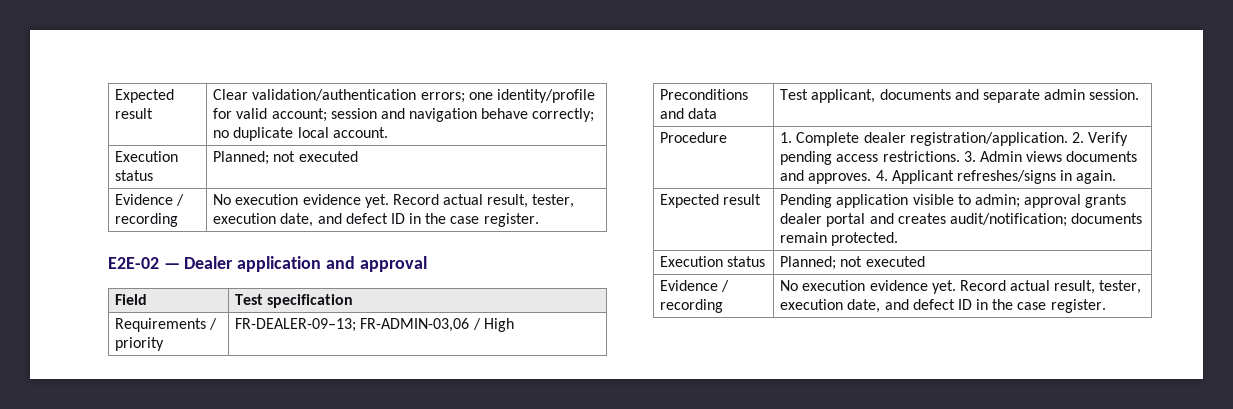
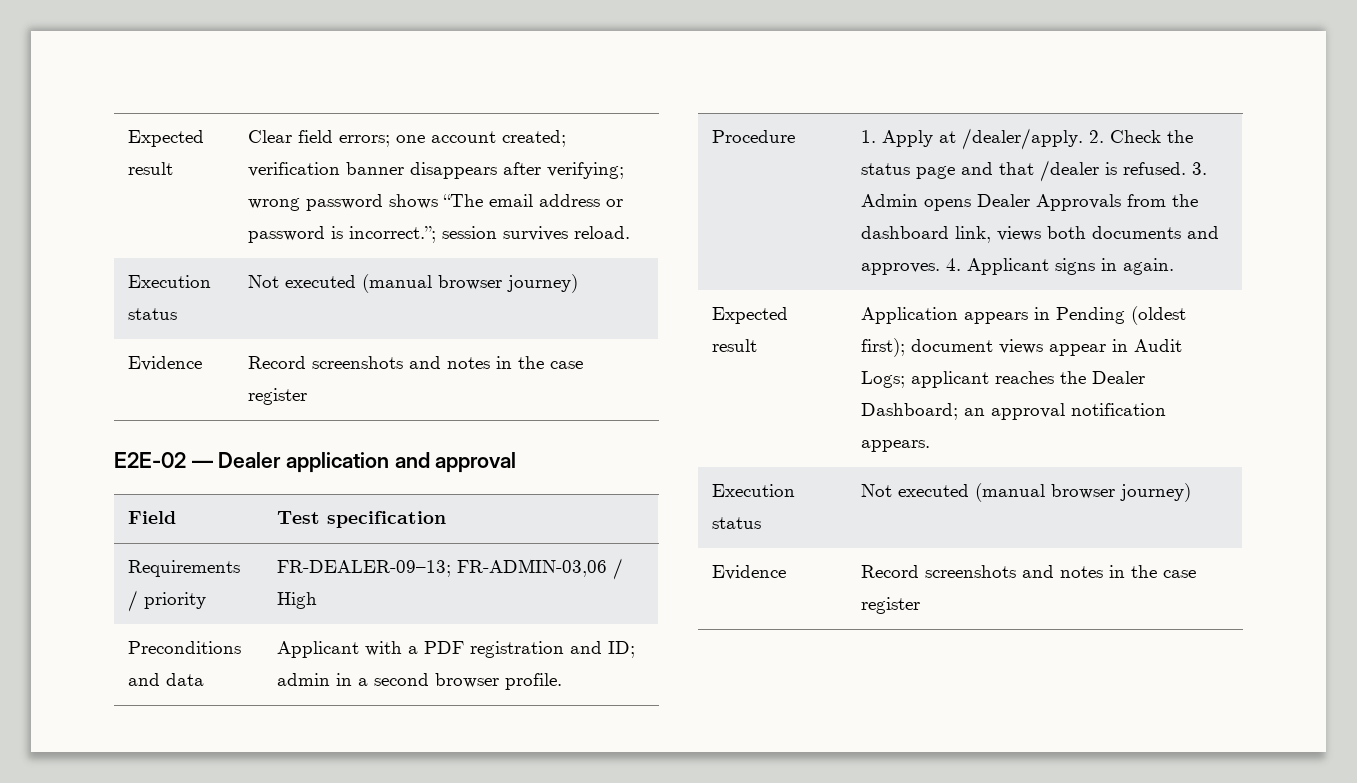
- Expected result | Clear validation/authentication errors; one identity/profile for valid account; session and navigation behave correctly; no duplicate local account.
- Execution status | Planned; not executed
- Evidence / recording | No execution evidence yet. Record actual result, tester, execution date, and defect ID in the case register.
+ Expected result | Clear field errors; one account created; verification banner disappears after verifying; wrong password shows “The email address or password is incorrect.”; session survives reload.
+ Execution status | Not executed (manual browser journey)
+ Evidence | Record screenshots and notes in the case register
- Preconditions and data | Test applicant, documents and separate admin session.
- Procedure | 1. Complete dealer registration/application. 2. Verify pending access restrictions. 3. Admin views documents and approves. 4. Applicant refreshes/signs in again.
+ Preconditions and data | Applicant with a PDF registration and ID; admin in a second browser profile.
+ Procedure | 1. Apply at /dealer/apply. 2. Check the status page and that /dealer is refused. 3. Admin opens Dealer Approvals from the dashboard link, views both documents and approves. 4. Applicant signs in again.
- Expected result | Pending application visible to admin; approval grants dealer portal and creates audit/notification; documents remain protected.
- Execution status | Planned; not executed
- Evidence / recording | No execution evidence yet. Record actual result, tester, execution date, and defect ID in the case register.
+ Expected result | Application appears in Pending (oldest first); document views appear in Audit Logs; applicant reaches the Dealer Dashboard; an approval notification appears.
+ Execution status | Not executed (manual browser journey)
+ Evidence | Record screenshots and notes in the case register

